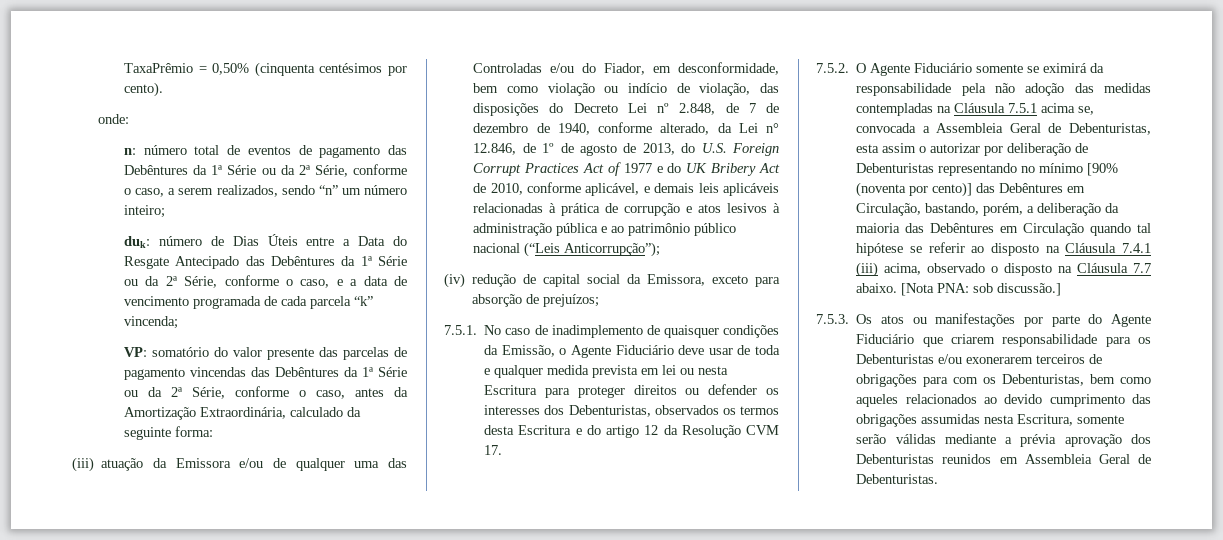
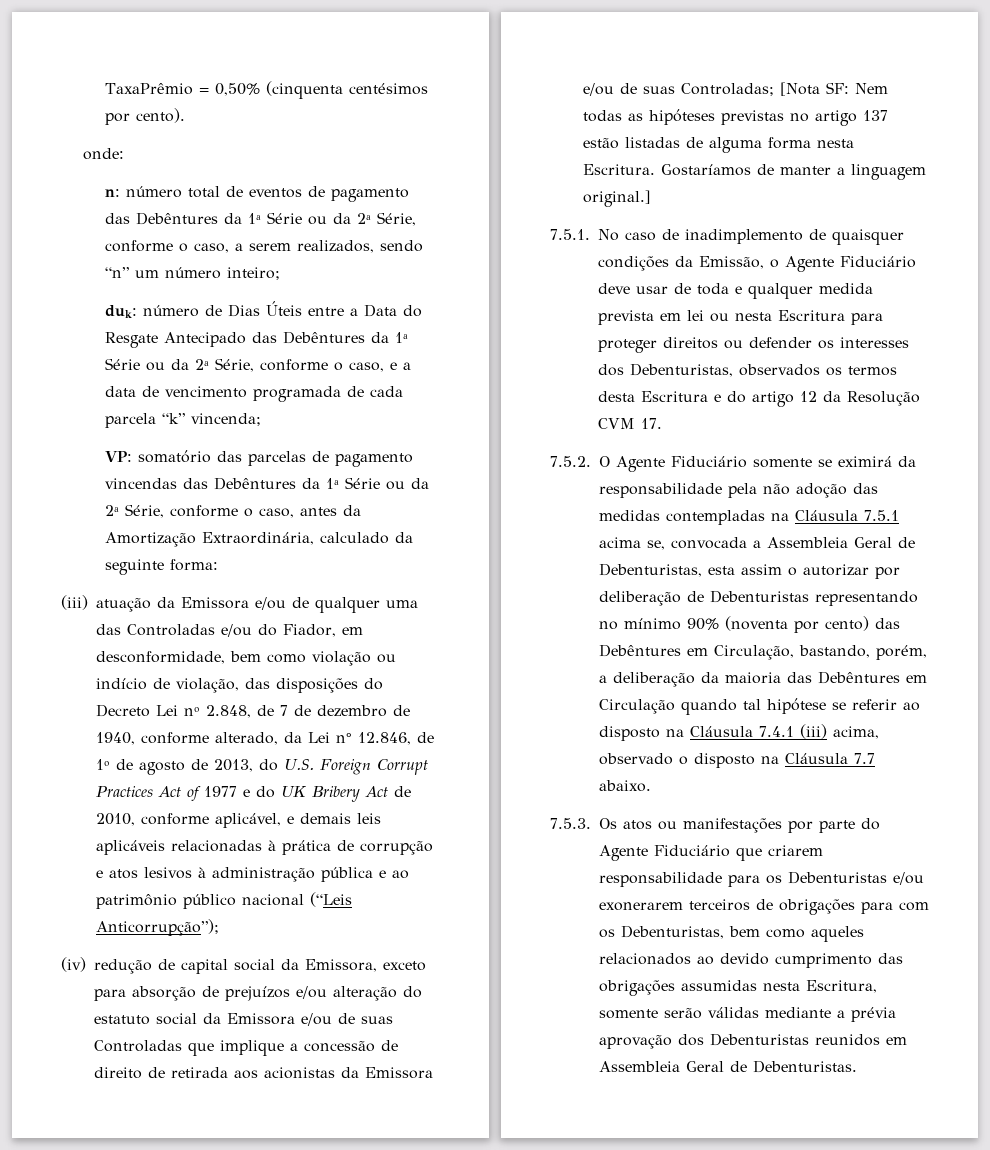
- VP: somatório do valor presente das parcelas de pagamento vincendas das Debêntures da 1ª Série ou da 2ª Série, conforme o caso, antes da Amortização Extraordinária, calculado da seguinte forma:
+ VP: somatório das parcelas de pagamento vincendas das Debêntures da 1ª Série ou da 2ª Série, conforme o caso, antes da Amortização Extraordinária, calculado da seguinte forma:
- (iv) redução de capital social da Emissora, exceto para absorção de prejuízos;
+ (iv) redução de capital social da Emissora, exceto para absorção de prejuízos e/ou alteração do estatuto social da Emissora e/ou de suas Controladas que implique a concessão de direito de retirada aos acionistas da Emissora e/ou de suas Controladas; [Nota SF: Nem todas as hipóteses previstas no artigo 137 estão listadas de alguma forma nesta Escritura. Gostaríamos de manter a linguagem original.]
- 7.5.2. O Agente Fiduciário somente se eximirá da responsabilidade pela não adoção das medidas contempladas na Cláusula 7.5.1 acima se, convocada a Assembleia Geral de Debenturistas, esta assim o autorizar por deliberação de Debenturistas representando no mínimo [90% (noventa por cento)] das Debêntures em Circulação, bastando, porém, a deliberação da maioria das Debêntures em Circulação quando tal hipótese se referir ao disposto na Cláusula 7.4.1 (iii) acima, observado o disposto na Cláusula 7.7 abaixo. [Nota PNA: sob discussão.]
+ 7.5.2. O Agente Fiduciário somente se eximirá da responsabilidade pela não adoção das medidas contempladas na Cláusula 7.5.1 acima se, convocada a Assembleia Geral de Debenturistas, esta assim o autorizar por deliberação de Debenturistas representando no mínimo 90% (noventa por cento) das Debêntures em Circulação, bastando, porém, a deliberação da maioria das Debêntures em Circulação quando tal hipótese se referir ao disposto na Cláusula 7.4.1 (iii) acima, observado o disposto na Cláusula 7.7 abaixo.

